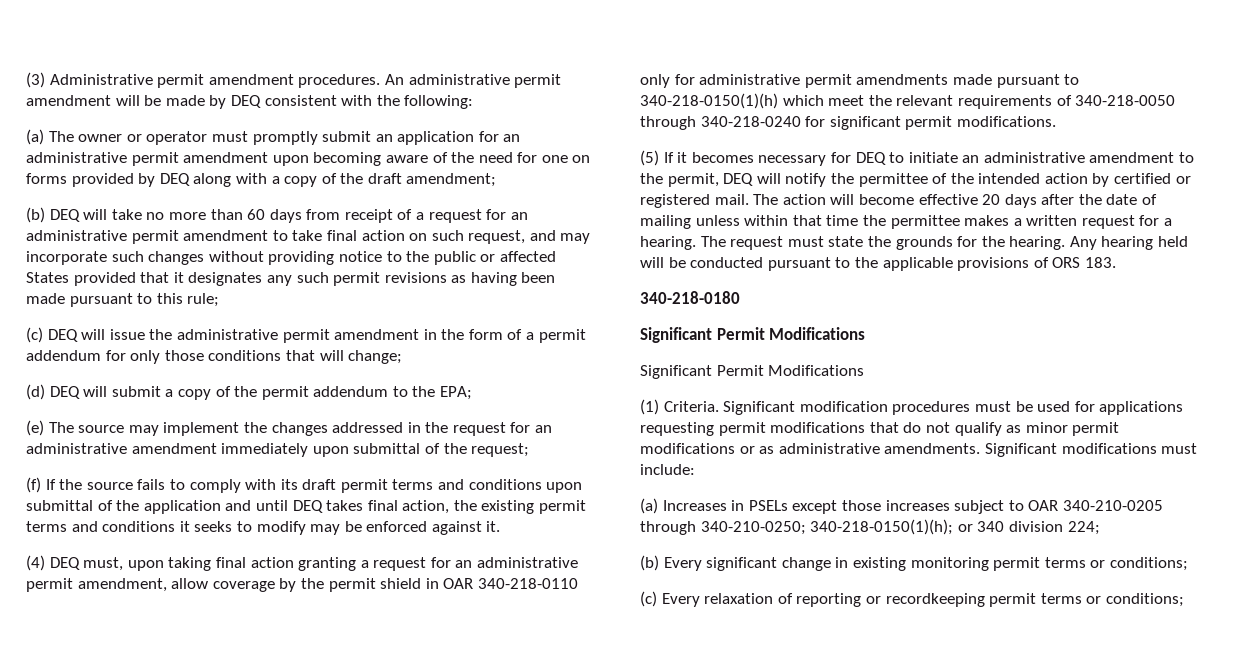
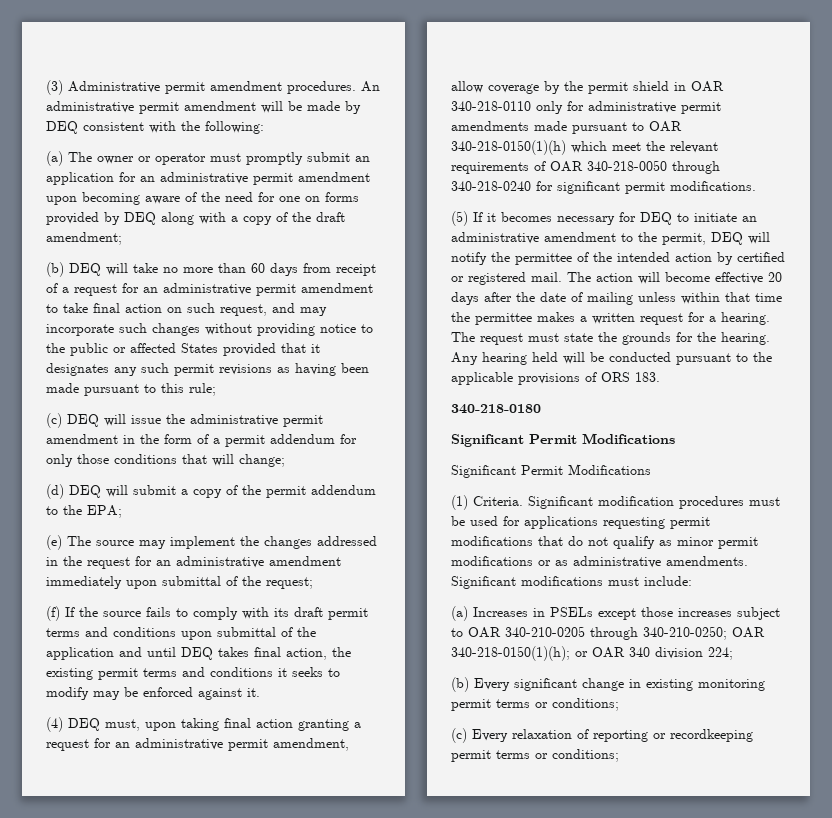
- (4) DEQ must, upon taking final action granting a request for an administrative permit amendment, allow coverage by the permit shield in OAR 340-218-0110 only for administrative permit amendments made pursuant to 340-218-0150(1)(h) which meet the relevant requirements of 340-218-0050 through 340-218-0240 for significant permit modifications.
+ (4) DEQ must, upon taking final action granting a request for an administrative permit amendment, allow coverage by the permit shield in OAR 340-218-0110 only for administrative permit amendments made pursuant to OAR 340-218-0150(1)(h) which meet the relevant requirements of OAR 340-218-0050 through 340-218-0240 for significant permit modifications.
- (a) Increases in PSELs except those increases subject to OAR 340-210-0205 through 340-210-0250; 340-218-0150(1)(h); or 340 division 224;
+ (a) Increases in PSELs except those increases subject to OAR 340-210-0205 through 340-210-0250; OAR 340-218-0150(1)(h); or OAR 340 division 224;

